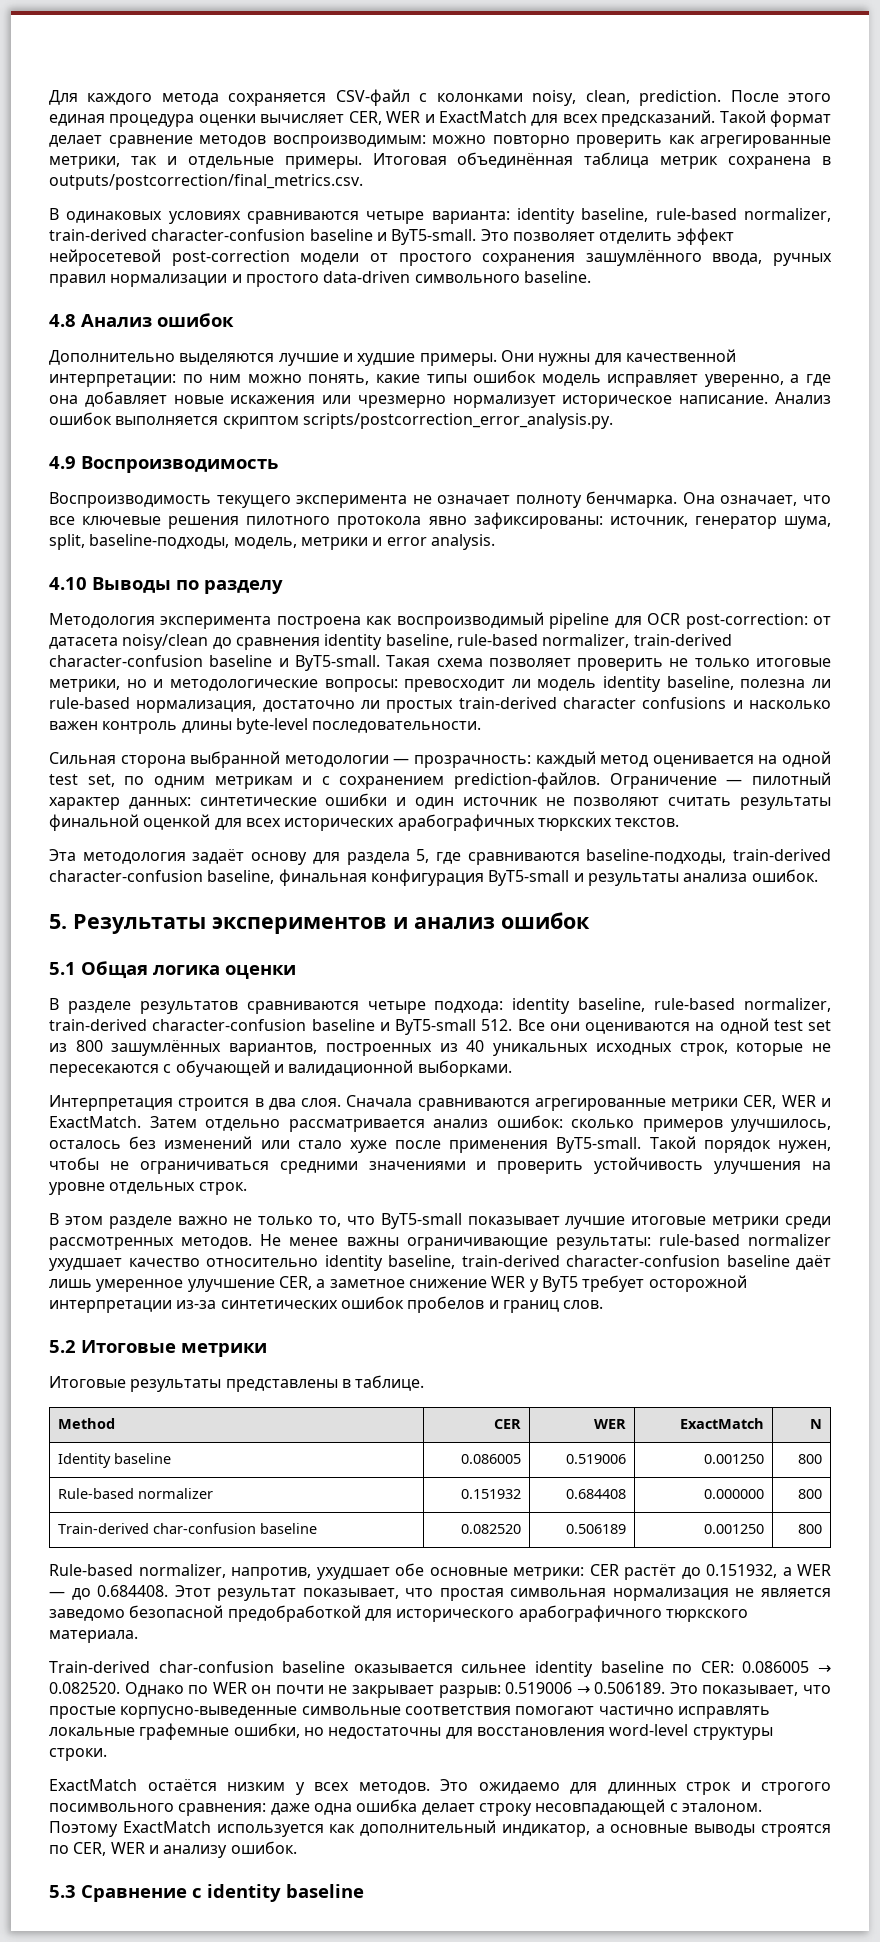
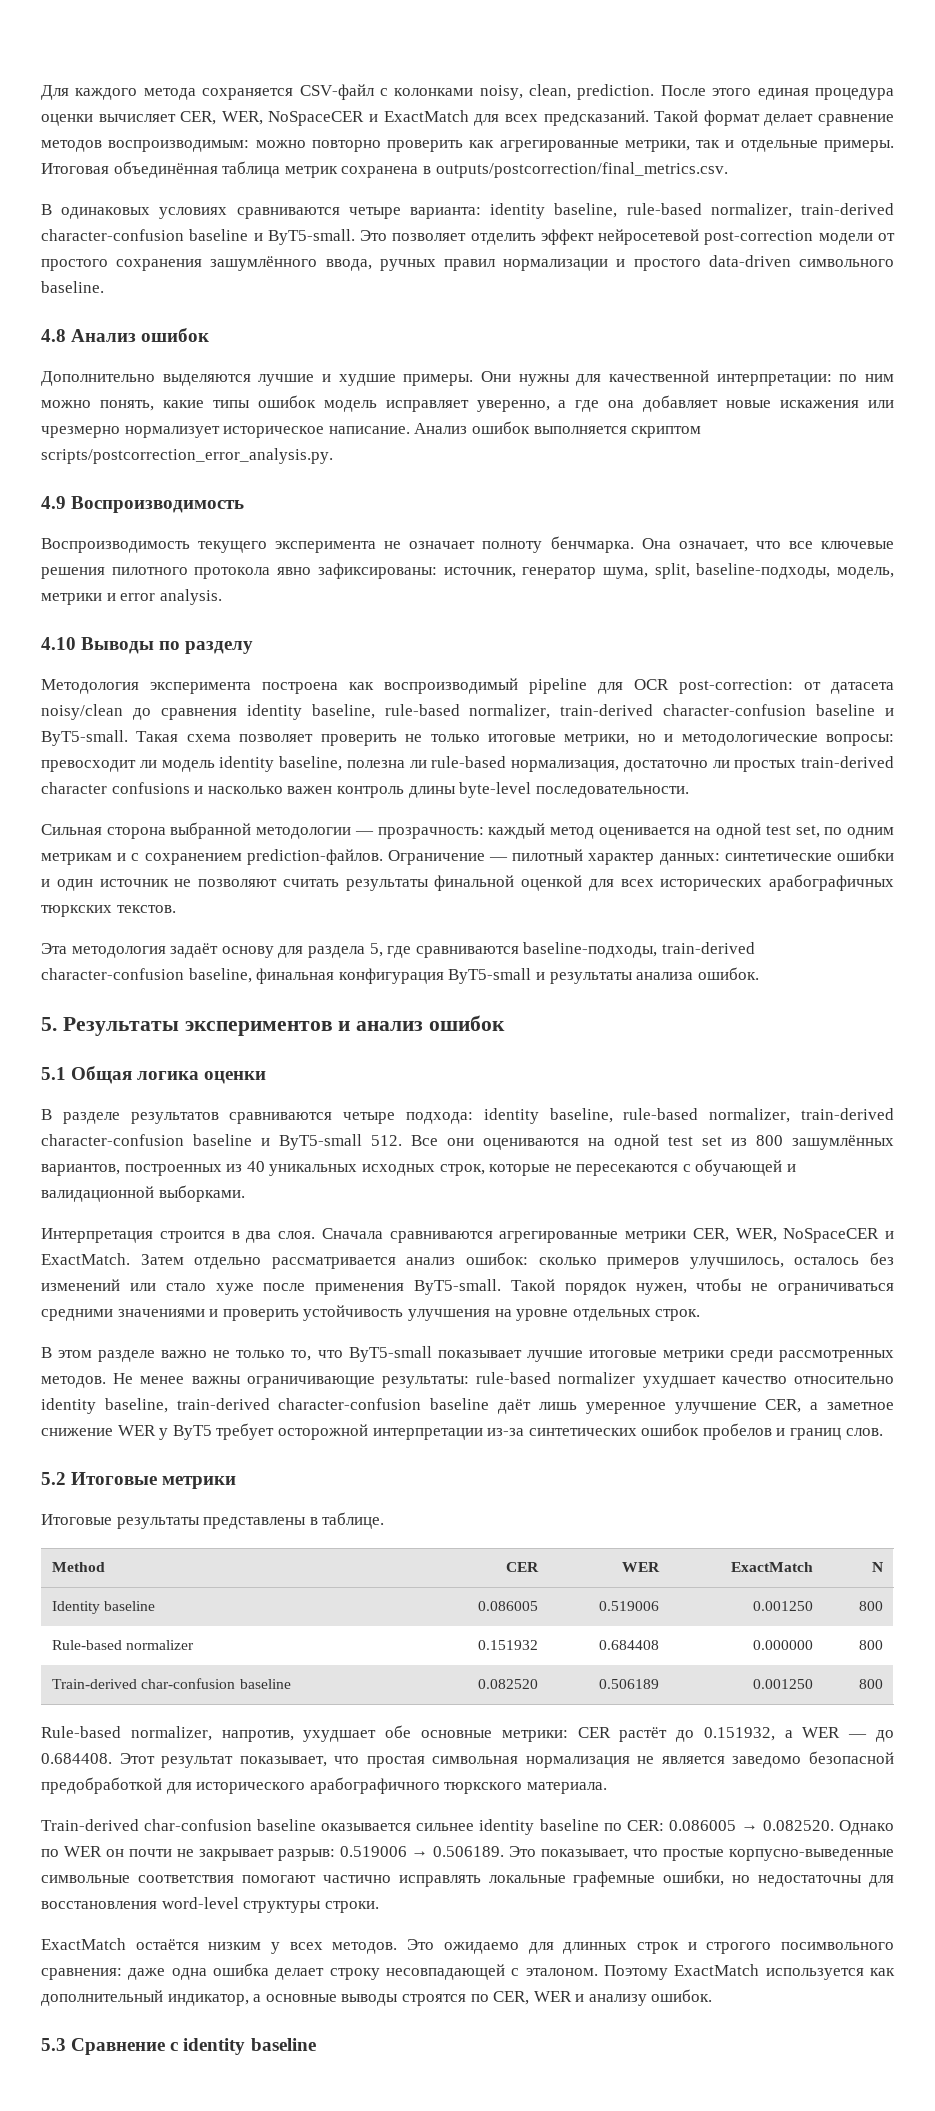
- После этого единая процедура оценки вычисляет CER, WER и ExactMatch для всех предсказаний.
+ После этого единая процедура оценки вычисляет CER, WER, NoSpaceCER и ExactMatch для всех предсказаний.
- Сначала сравниваются агрегированные метрики CER, WER и ExactMatch.
+ Сначала сравниваются агрегированные метрики CER, WER, NoSpaceCER и ExactMatch.

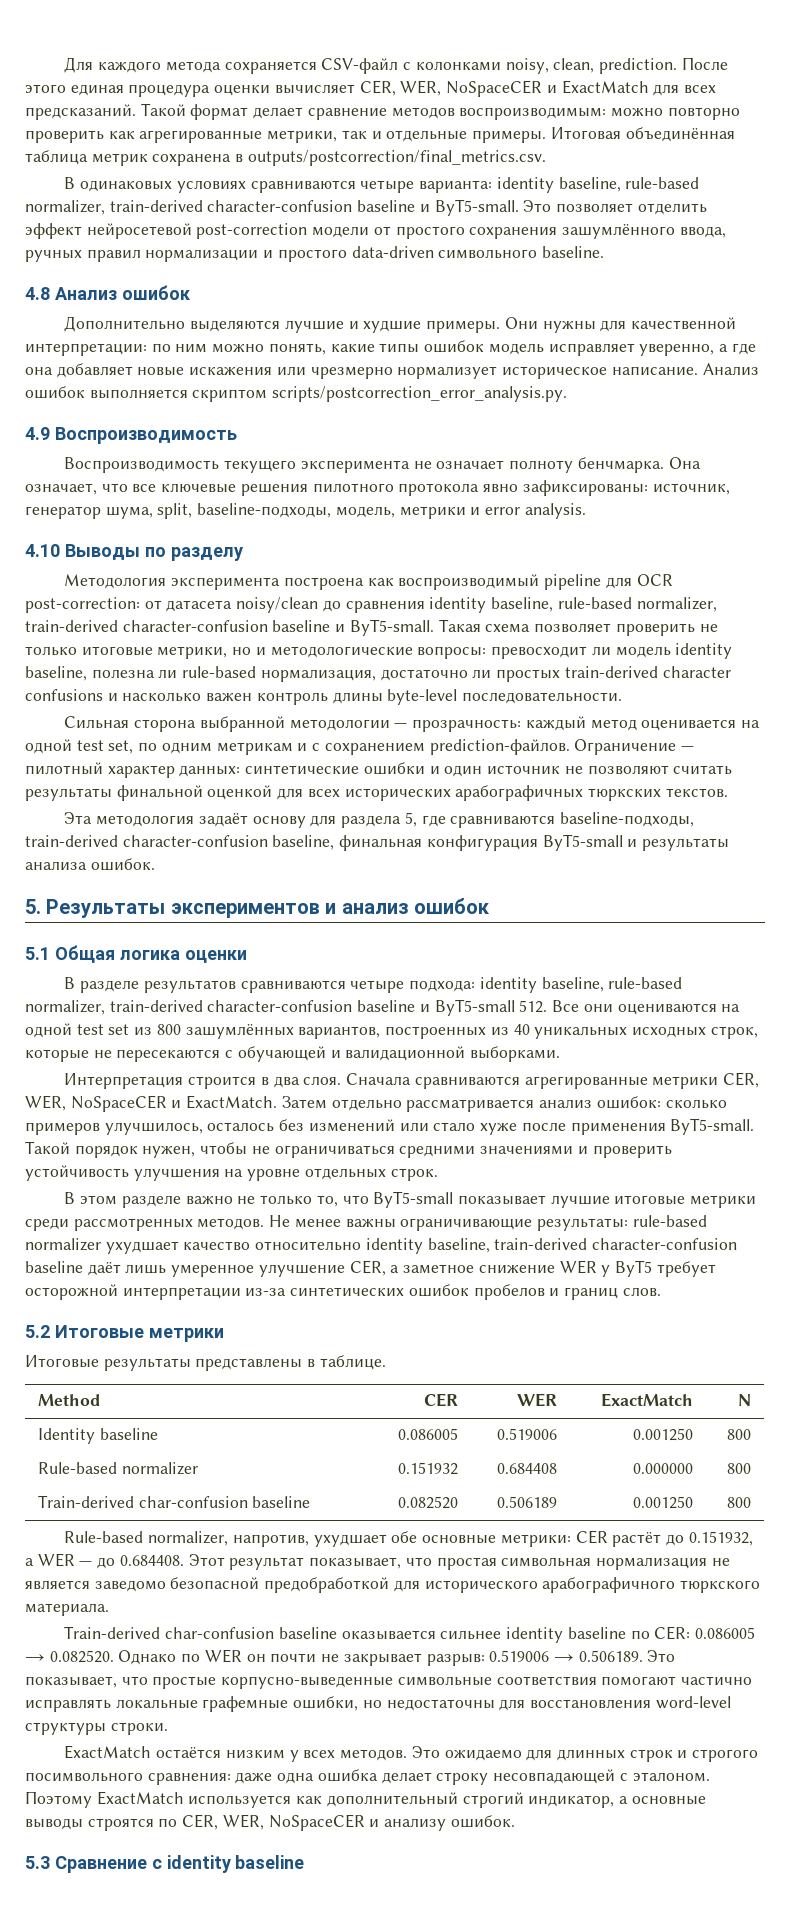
- Поэтому ExactMatch используется как дополнительный индикатор, а основные выводы строятся по CER, WER и анализу ошибок.
+ Поэтому ExactMatch используется как дополнительный строгий индикатор, а основные выводы строятся по CER, WER, NoSpaceCER и анализу ошибок.

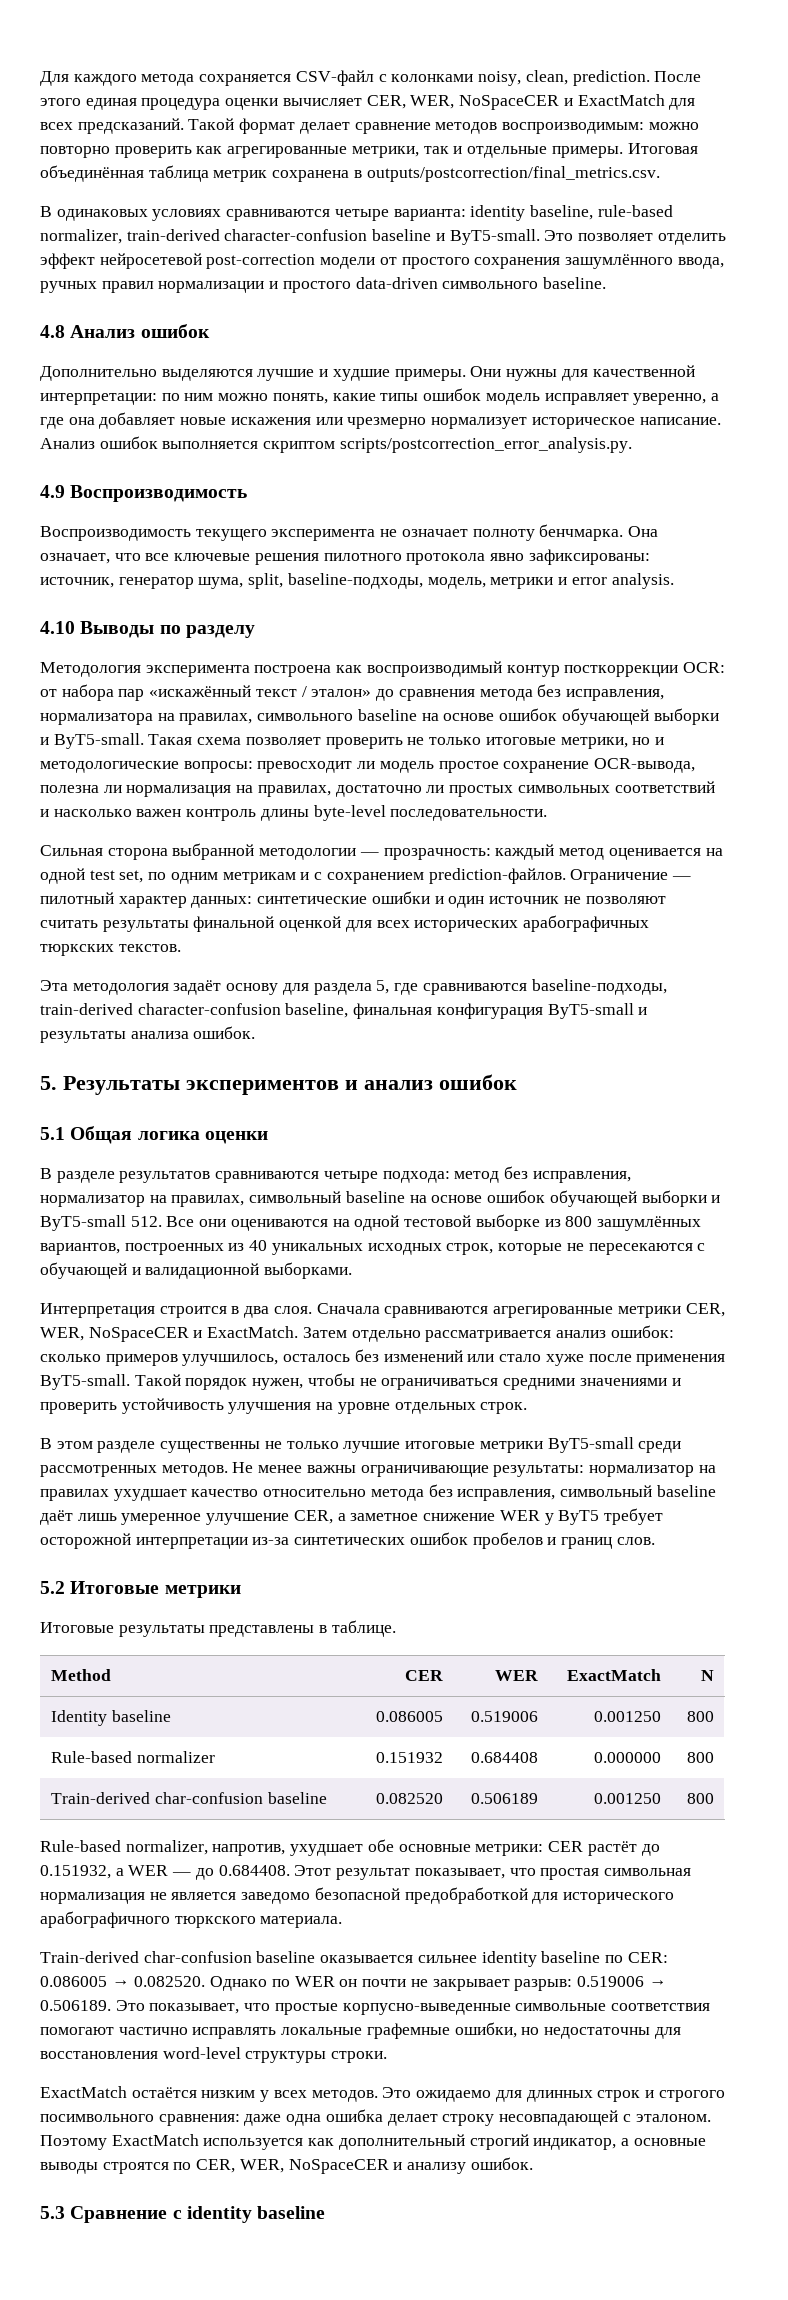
- Методология эксперимента построена как воспроизводимый pipeline для OCR post-correction: от датасета noisy/clean до сравнения identity baseline, rule-based normalizer, train-derived character-confusion baseline и ByT5-small.
+ Методология эксперимента построена как воспроизводимый контур посткоррекции OCR: от набора пар «искажённый текст / эталон» до сравнения метода без исправления, нормализатора на правилах, символьного baseline на основе ошибок обучающей выборки и ByT5-small.
- Такая схема позволяет проверить не только итоговые метрики, но и методологические вопросы: превосходит ли модель identity baseline, полезна ли rule-based нормализация, достаточно ли простых train-derived character confusions и насколько важен контроль длины byte-level последовательности.
+ Такая схема позволяет проверить не только итоговые метрики, но и методологические вопросы: превосходит ли модель простое сохранение OCR-вывода, полезна ли нормализация на правилах, достаточно ли простых символьных соответствий и насколько важен контроль длины byte-level последовательности.
- В разделе результатов сравниваются четыре подхода: identity baseline, rule-based normalizer, train-derived character-confusion baseline и ByT5-small 512. Все они оцениваются на одной test set из 800 зашумлённых вариантов, построенных из 40 уникальных исходных строк, которые не пересекаются с обучающей и валидационной выборками.
+ В разделе результатов сравниваются четыре подхода: метод без исправления, нормализатор на правилах, символьный baseline на основе ошибок обучающей выборки и ByT5-small 512. Все они оцениваются на одной тестовой выборке из 800 зашумлённых вариантов, построенных из 40 уникальных исходных строк, которые не пересекаются с обучающей и валидационной выборками.
- В этом разделе важно не только то, что ByT5-small показывает лучшие итоговые метрики среди рассмотренных методов.
+ В этом разделе существенны не только лучшие итоговые метрики ByT5-small среди рассмотренных методов.
- Не менее важны ограничивающие результаты: rule-based normalizer ухудшает качество относительно identity baseline, train-derived character-confusion baseline даёт лишь умеренное улучшение CER, а заметное снижение WER у ByT5 требует осторожной интерпретации из-за синтетических ошибок пробелов и границ слов.
+ Не менее важны ограничивающие результаты: нормализатор на правилах ухудшает качество относительно метода без исправления, символьный baseline даёт лишь умеренное улучшение CER, а заметное снижение WER у ByT5 требует осторожной интерпретации из-за синтетических ошибок пробелов и границ слов.

